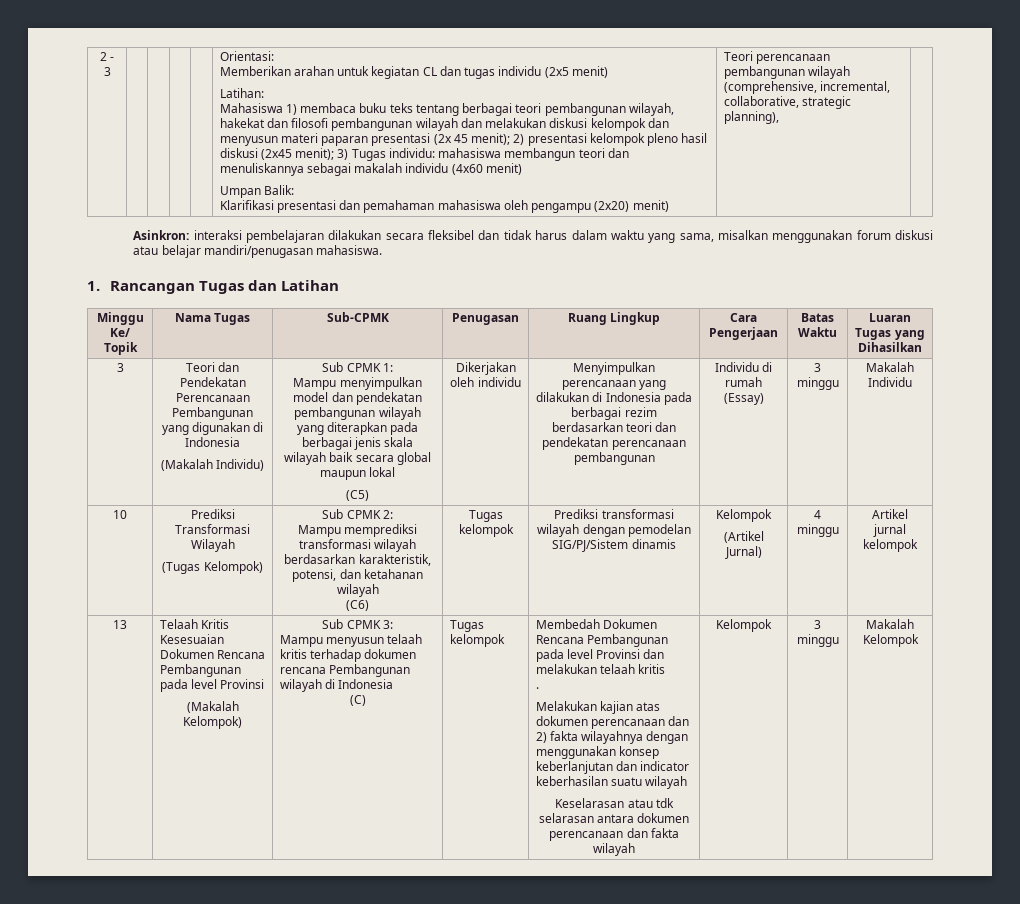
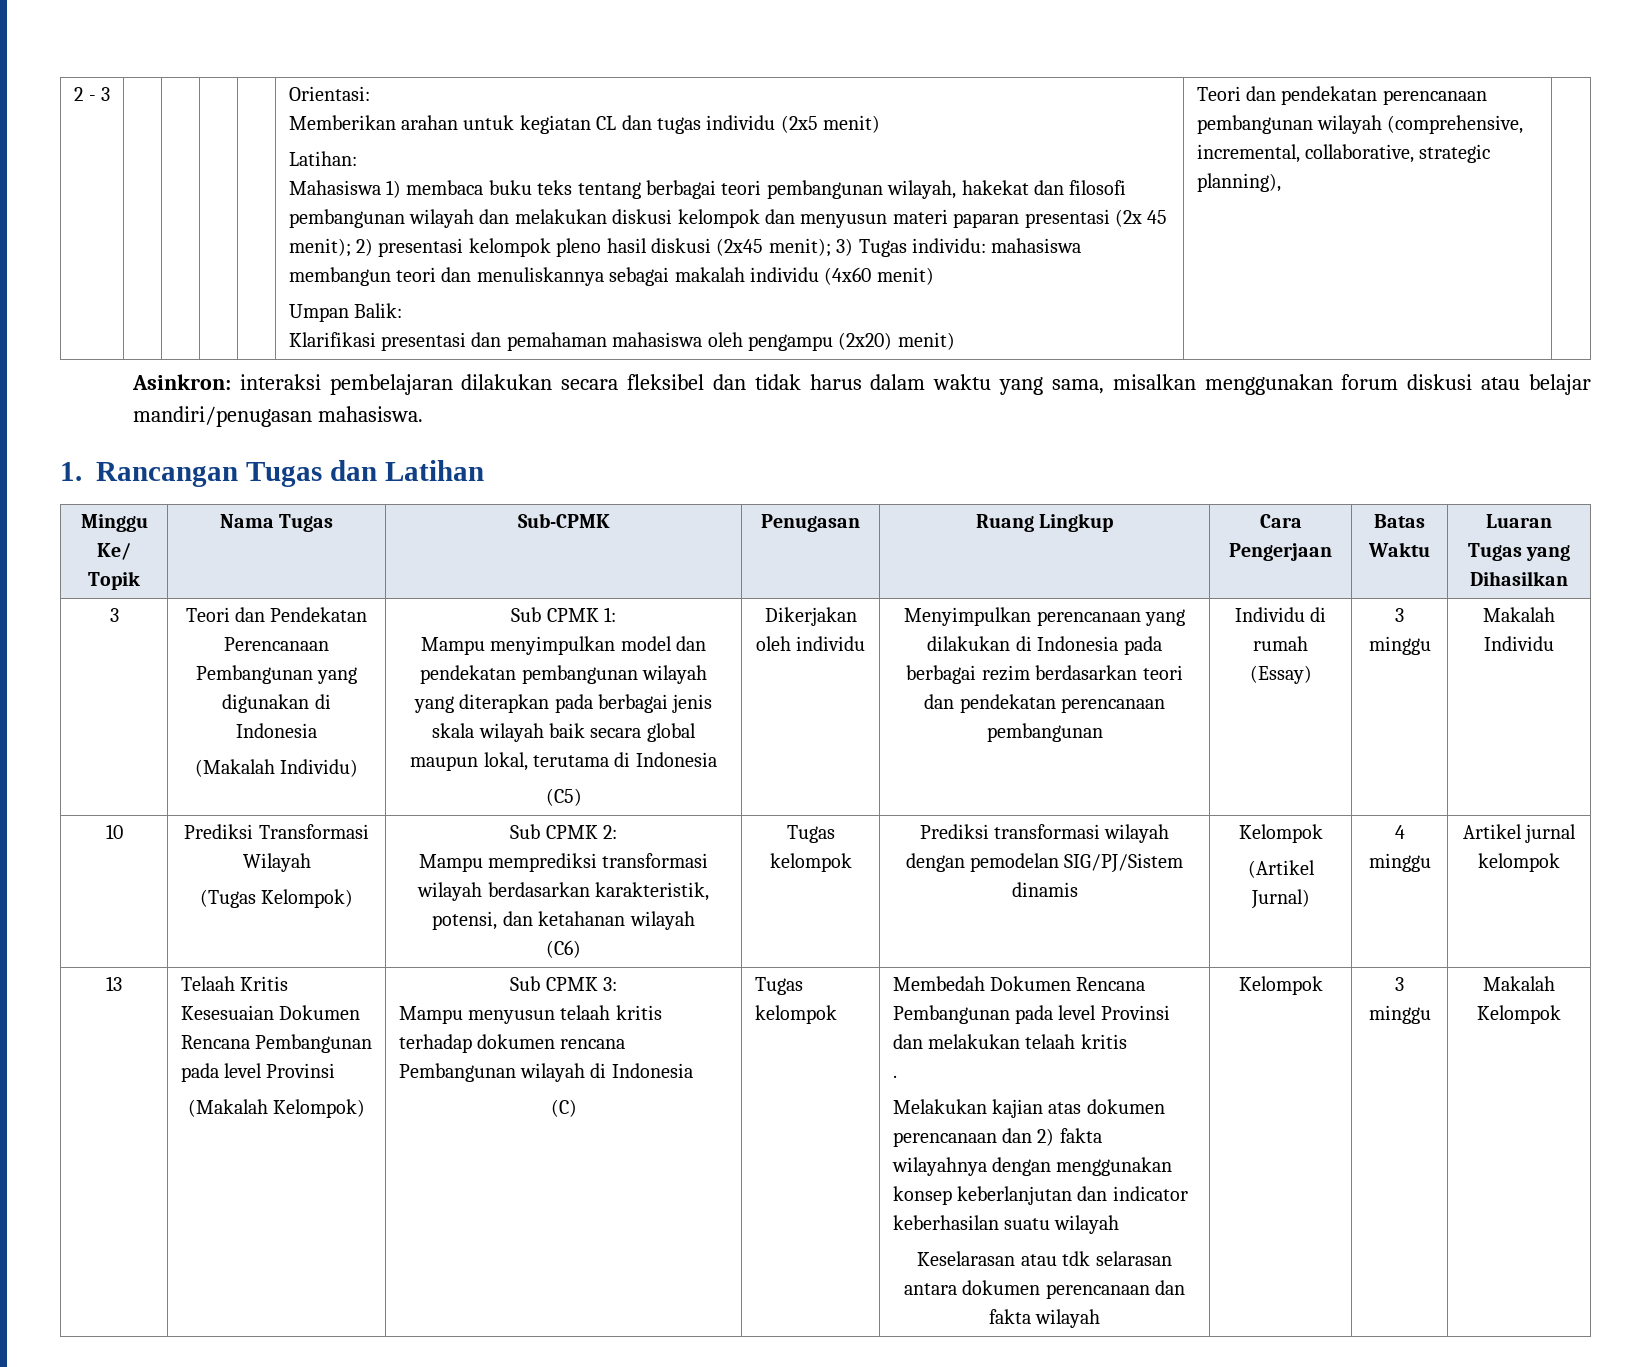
- Teori perencanaan pembangunan wilayah (comprehensive, incremental, collaborative, strategic planning),
+ Teori dan pendekatan perencanaan pembangunan wilayah (comprehensive, incremental, collaborative, strategic planning),
- Mampu menyimpulkan model dan pendekatan pembangunan wilayah yang diterapkan pada berbagai jenis skala wilayah baik secara global maupun lokal
+ Mampu menyimpulkan model dan pendekatan pembangunan wilayah yang diterapkan pada berbagai jenis skala wilayah baik secara global maupun lokal, terutama di Indonesia

